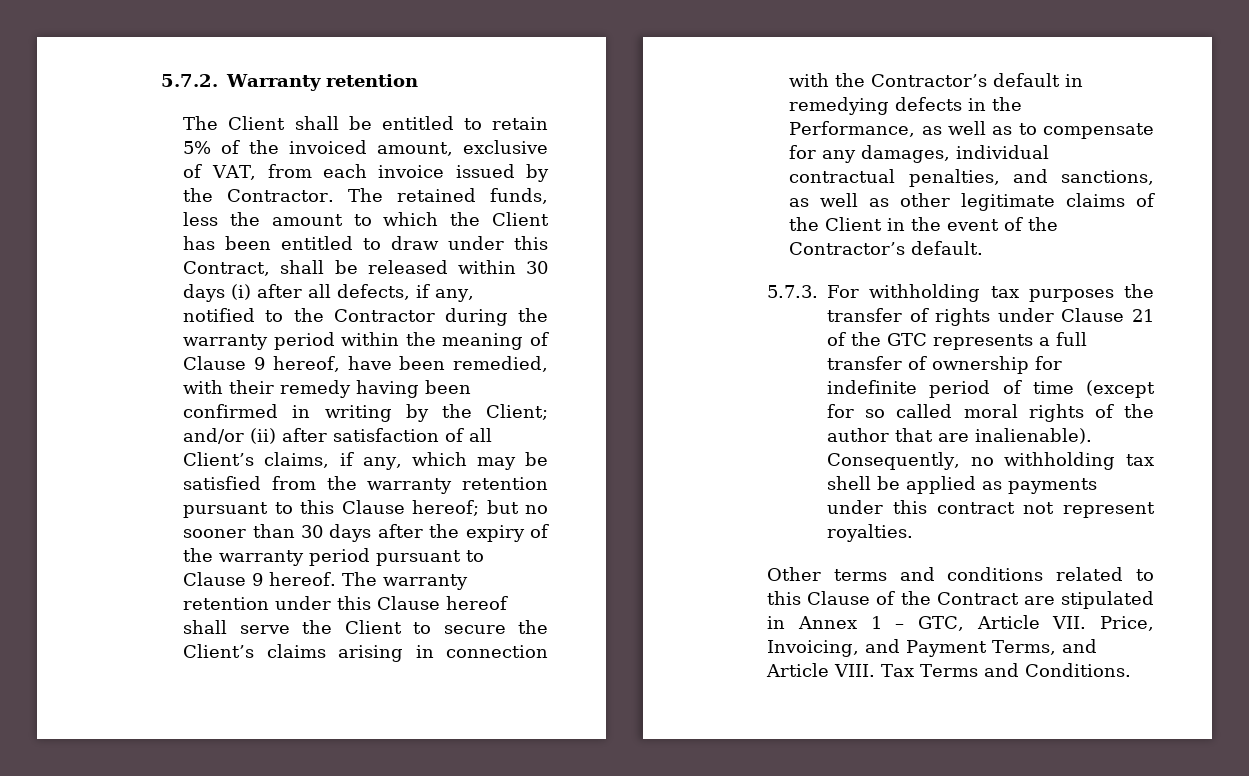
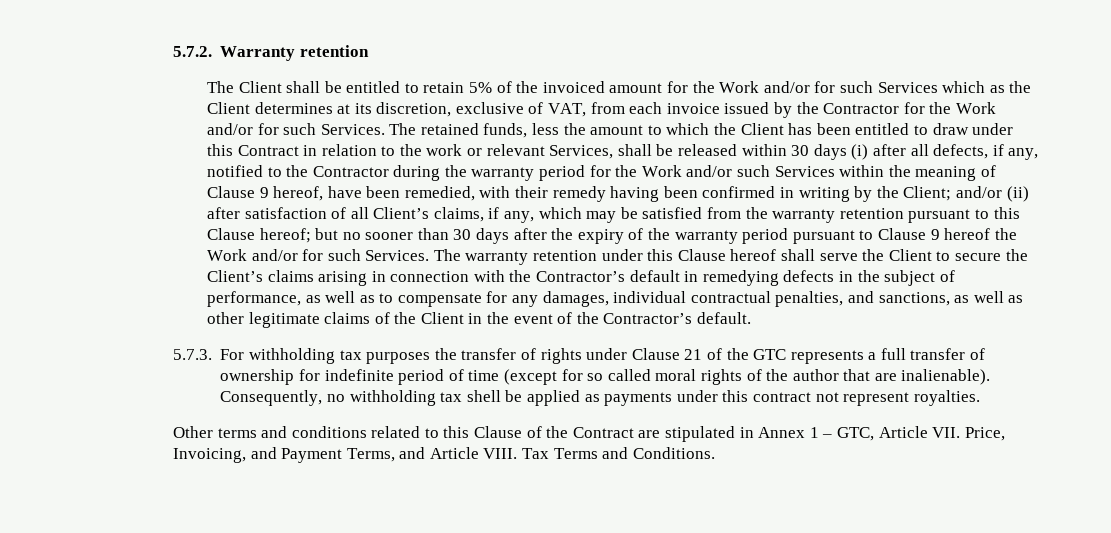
- The Client shall be entitled to retain 5% of the invoiced amount, exclusive of VAT, from each invoice issued by the Contractor.
+ The Client shall be entitled to retain 5% of the invoiced amount for the Work and/or for such Services which as the Client determines at its discretion, exclusive of VAT, from each invoice issued by the Contractor for the Work and/or for such Services.
- The retained funds, less the amount to which the Client has been entitled to draw under this Contract, shall be released within 30 days (i) after all defects, if any, notified to the Contractor during the warranty period within the meaning of Clause 9 hereof, have been remedied, with their remedy having been confirmed in writing by the Client;
+ The retained funds, less the amount to which the Client has been entitled to draw under this Contract in relation to the work or relevant Services, shall be released within 30 days (i) after all defects, if any, notified to the Contractor during the warranty period for the Work and/or such Services within the meaning of Clause 9 hereof, have been remedied, with their remedy having been confirmed in writing by the Client;
- but no sooner than 30 days after the expiry of the warranty period pursuant to Clause 9 hereof.
+ but no sooner than 30 days after the expiry of the warranty period pursuant to Clause 9 hereof the Work and/or for such Services.
- The warranty retention under this Clause hereof shall serve the Client to secure the Client’s claims arising in connection with the Contractor’s default in remedying defects in the Performance, as well as to compensate for any damages, individual contractual penalties, and sanctions, as well as other legitimate claims of the Client in the event of the Contractor’s default.
+ The warranty retention under this Clause hereof shall serve the Client to secure the Client’s claims arising in connection with the Contractor’s default in remedying defects in the subject of performance, as well as to compensate for any damages, individual contractual penalties, and sanctions, as well as other legitimate claims of the Client in the event of the Contractor’s default.

